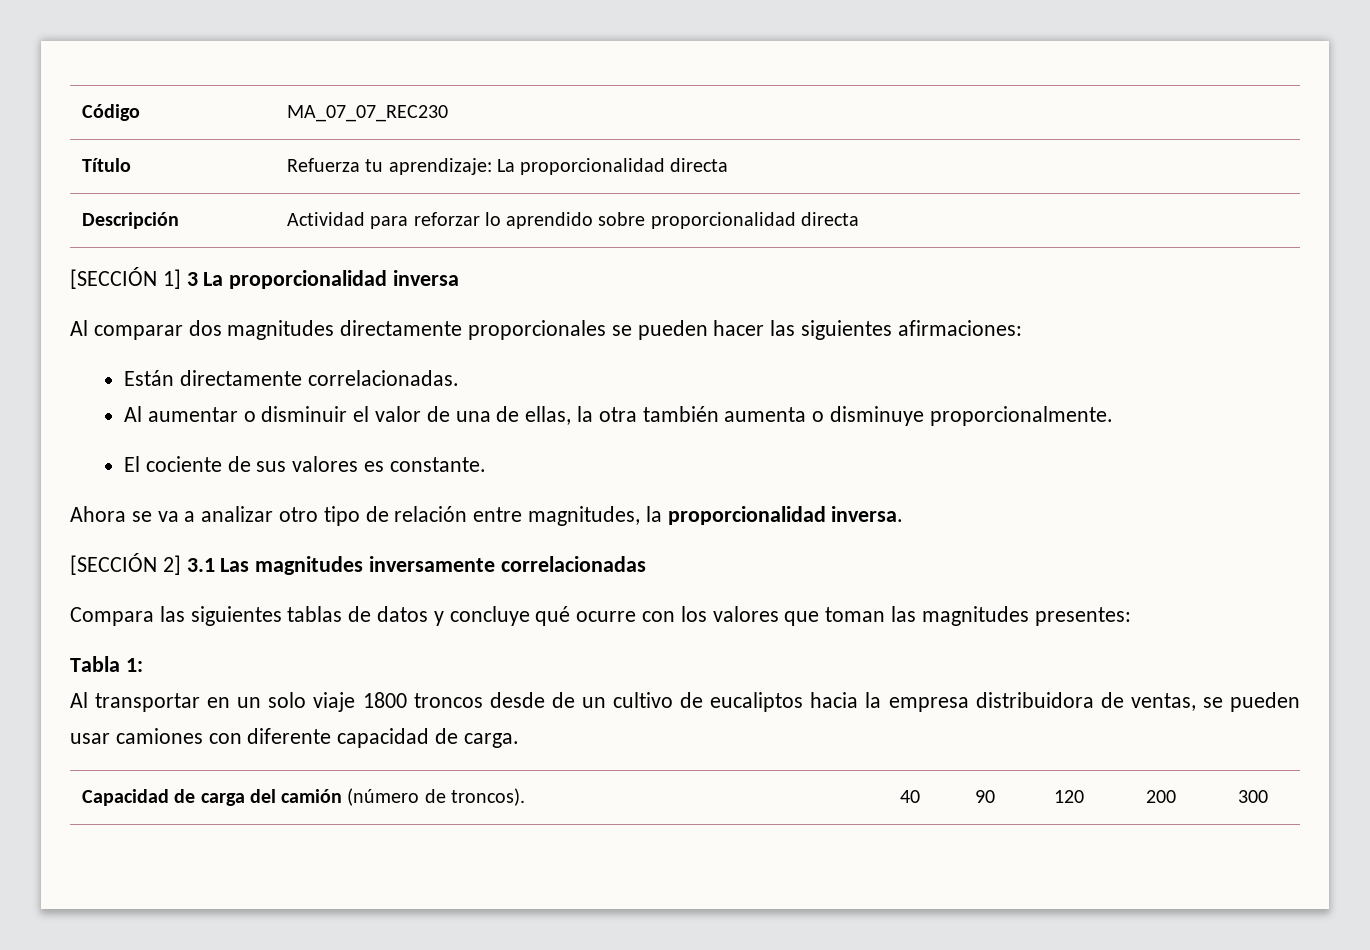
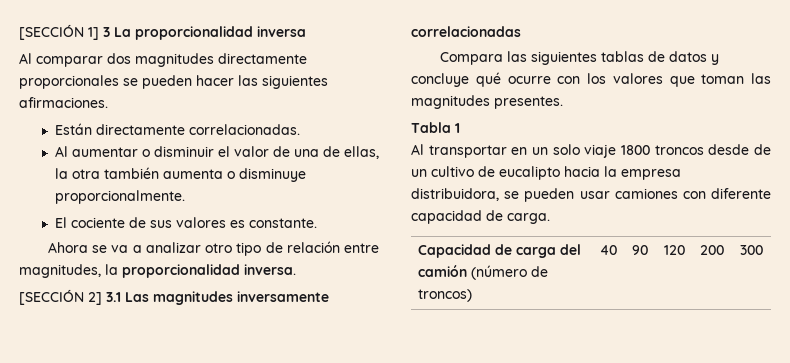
- Código | MA_07_07_REC230
- Título | Refuerza tu aprendizaje: La proporcionalidad directa
- Descripción | Actividad para reforzar lo aprendido sobre proporcionalidad directa
- Al comparar dos magnitudes directamente proporcionales se pueden hacer las siguientes afirmaciones:
+ Al comparar dos magnitudes directamente proporcionales se pueden hacer las siguientes afirmaciones.
- Compara las siguientes tablas de datos y concluye qué ocurre con los valores que toman las magnitudes presentes:
+ Compara las siguientes tablas de datos y concluye qué ocurre con los valores que toman las magnitudes presentes.
- Tabla 1:
+ Tabla 1
- Al transportar en un solo viaje 1800 troncos desde de un cultivo de eucaliptos hacia la empresa distribuidora de ventas, se pueden usar camiones con diferente capacidad de carga.
+ Al transportar en un solo viaje 1800 troncos desde de un cultivo de eucalipto hacia la empresa distribuidora, se pueden usar camiones con diferente capacidad de carga.
- Capacidad de carga del camión (número de troncos). | 40 | 90 | 120 | 200 | 300
+ Capacidad de carga del camión (número de troncos) | 40 | 90 | 120 | 200 | 300

